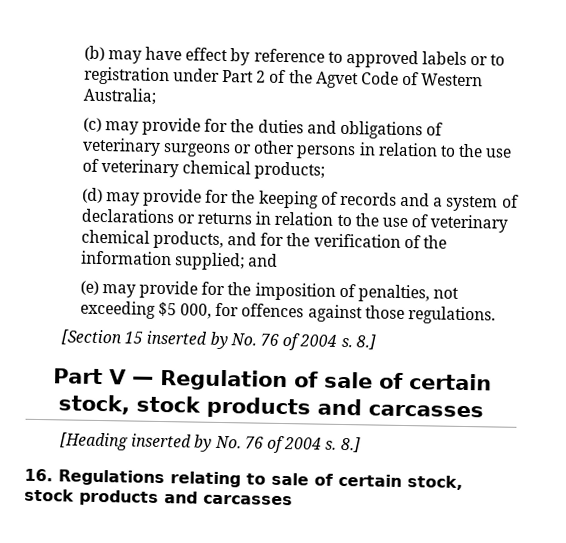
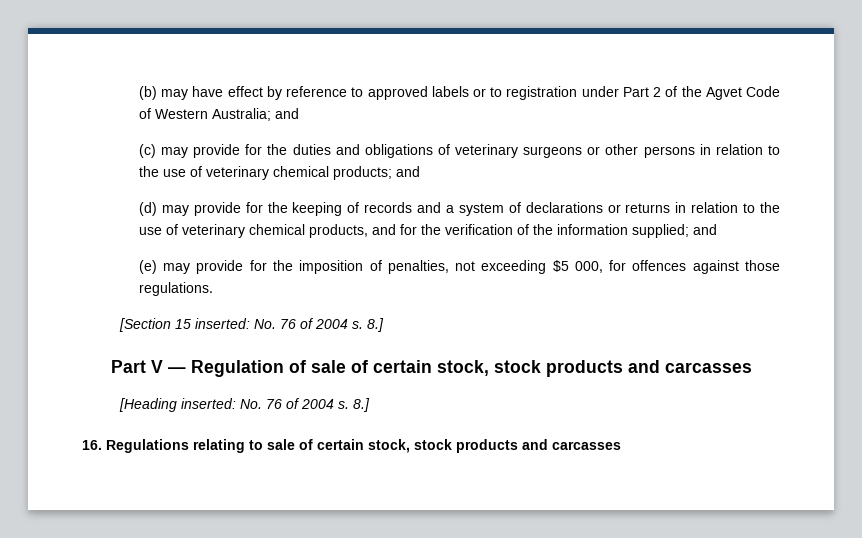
- (b) may have effect by reference to approved labels or to registration under Part 2 of the Agvet Code of Western Australia;
+ (b) may have effect by reference to approved labels or to registration under Part 2 of the Agvet Code of Western Australia; and
- (c) may provide for the duties and obligations of veterinary surgeons or other persons in relation to the use of veterinary chemical products;
+ (c) may provide for the duties and obligations of veterinary surgeons or other persons in relation to the use of veterinary chemical products; and
- [Section 15 inserted by No. 76 of 2004 s.
+ [Section 15 inserted: No. 76 of 2004 s.
- [Heading inserted by No. 76 of 2004 s.
+ [Heading inserted: No. 76 of 2004 s.

